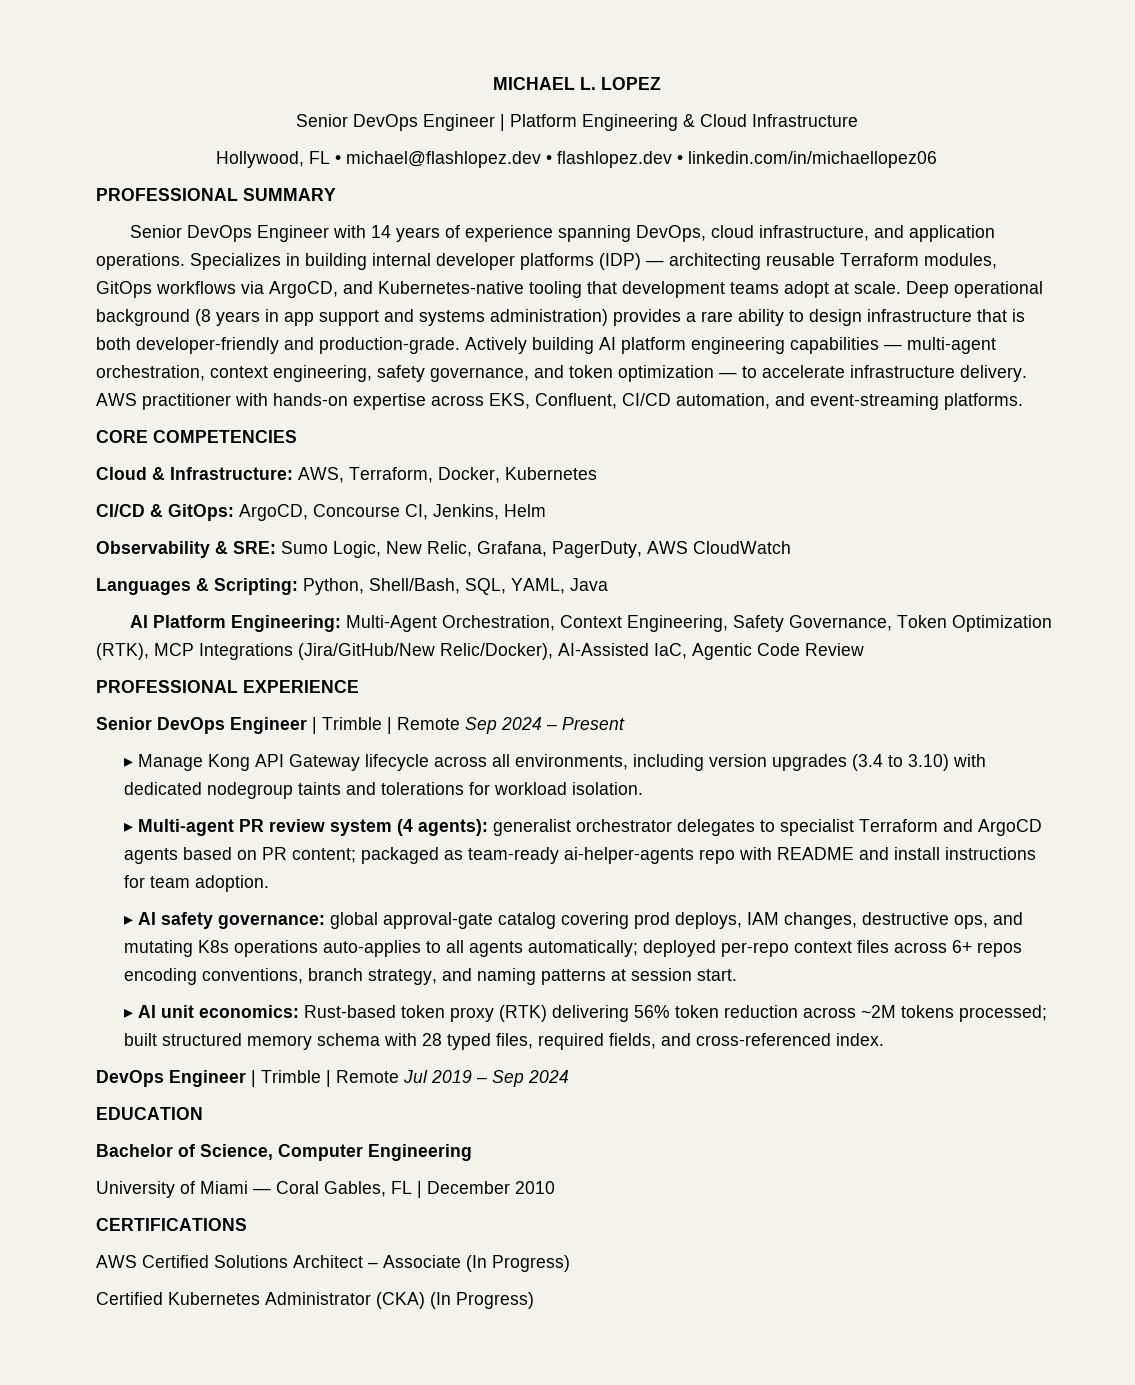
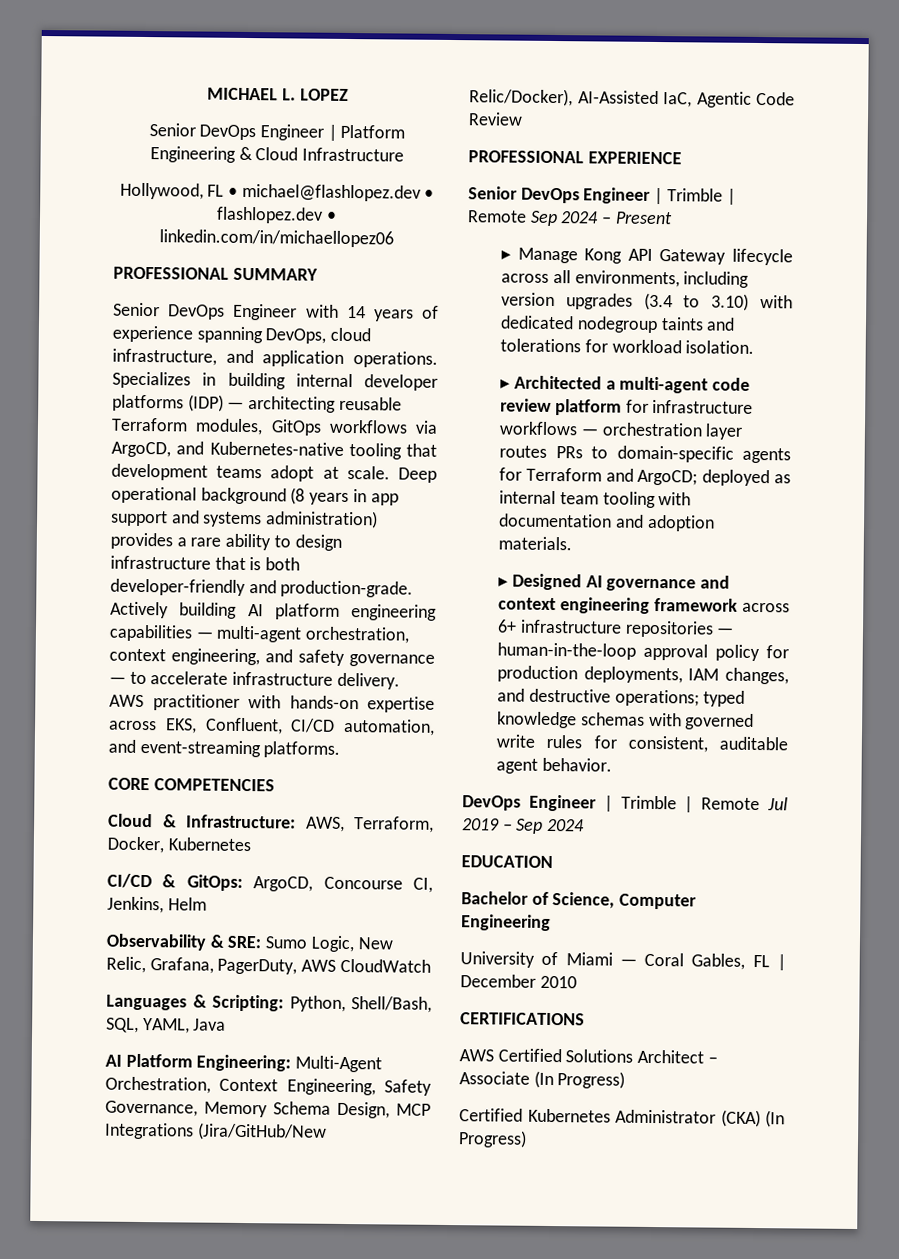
- Actively building AI platform engineering capabilities — multi-agent orchestration, context engineering, safety governance, and token optimization — to accelerate infrastructure delivery.
+ Actively building AI platform engineering capabilities — multi-agent orchestration, context engineering, and safety governance — to accelerate infrastructure delivery.
- AI Platform Engineering: Multi-Agent Orchestration, Context Engineering, Safety Governance, Token Optimization (RTK), MCP Integrations (Jira/GitHub/New Relic/Docker), AI-Assisted IaC, Agentic Code Review
+ AI Platform Engineering: Multi-Agent Orchestration, Context Engineering, Safety Governance, Memory Schema Design, MCP Integrations (Jira/GitHub/New Relic/Docker), AI-Assisted IaC, Agentic Code Review
- ▸ Multi-agent PR review system (4 agents): generalist orchestrator delegates to specialist Terraform and ArgoCD agents based on PR content; packaged as team-ready ai-helper-agents repo with README and install instructions for team adoption.
- ▸ AI safety governance: global approval-gate catalog covering prod deploys, IAM changes, destructive ops, and mutating K8s operations auto-applies to all agents automatically; deployed per-repo context files across 6+ repos encoding conventions, branch strategy, and naming patterns at session start.
- ▸ AI unit economics: Rust-based token proxy (RTK) delivering 56% token reduction across ~2M tokens processed; built structured memory schema with 28 typed files, required fields, and cross-referenced index.
+ ▸ Architected a multi-agent code review platform for infrastructure workflows — orchestration layer routes PRs to domain-specific agents for Terraform and ArgoCD; deployed as internal team tooling with documentation and adoption materials.
+ ▸ Designed AI governance and context engineering framework across 6+ infrastructure repositories — human-in-the-loop approval policy for production deployments, IAM changes, and destructive operations; typed knowledge schemas with governed write rules for consistent, auditable agent behavior.

